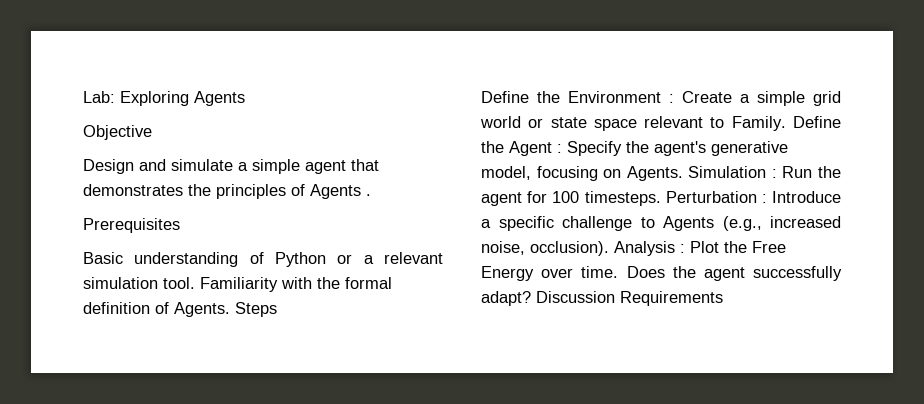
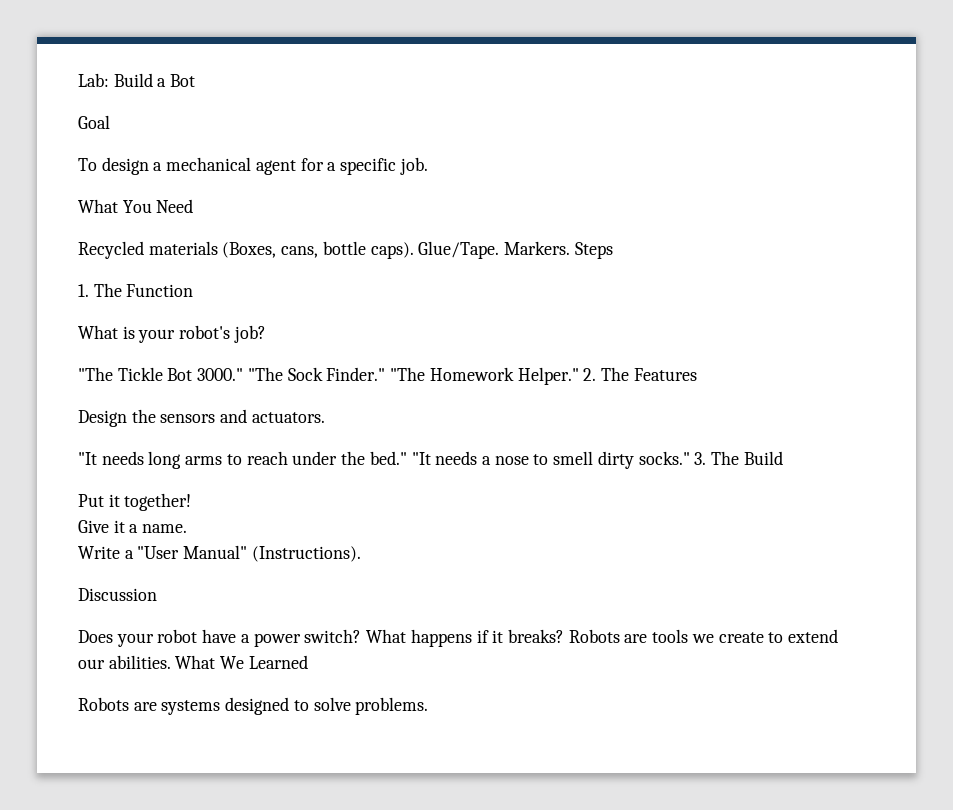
- Lab: Exploring Agents
- Objective
- Design and simulate a simple agent that demonstrates the principles of Agents .
- Prerequisites
- Basic understanding of Python or a relevant simulation tool. Familiarity with the formal definition of Agents. Steps
- Define the Environment : Create a simple grid world or state space relevant to Family. Define the Agent : Specify the agent's generative model, focusing on Agents. Simulation : Run the agent for 100 timesteps. Perturbation : Introduce a specific challenge to Agents (e.g., increased noise, occlusion). Analysis : Plot the Free Energy over time. Does the agent successfully adapt? Discussion Requirements
+ Lab: Build a Bot
+ Goal
+ To design a mechanical agent for a specific job.
+ What You Need
+ Recycled materials (Boxes, cans, bottle caps). Glue/Tape. Markers. Steps
+ 1. The Function
+ What is your robot's job?
+ "The Tickle Bot 3000." "The Sock Finder." "The Homework Helper." 2. The Features
+ Design the sensors and actuators.
+ "It needs long arms to reach under the bed." "It needs a nose to smell dirty socks." 3. The Build
+ Put it together!
+ Give it a name.
+ Write a "User Manual" (Instructions).
+ Discussion
+ Does your robot have a power switch? What happens if it breaks? Robots are tools we create to extend our abilities. What We Learned
+ Robots are systems designed to solve problems.

